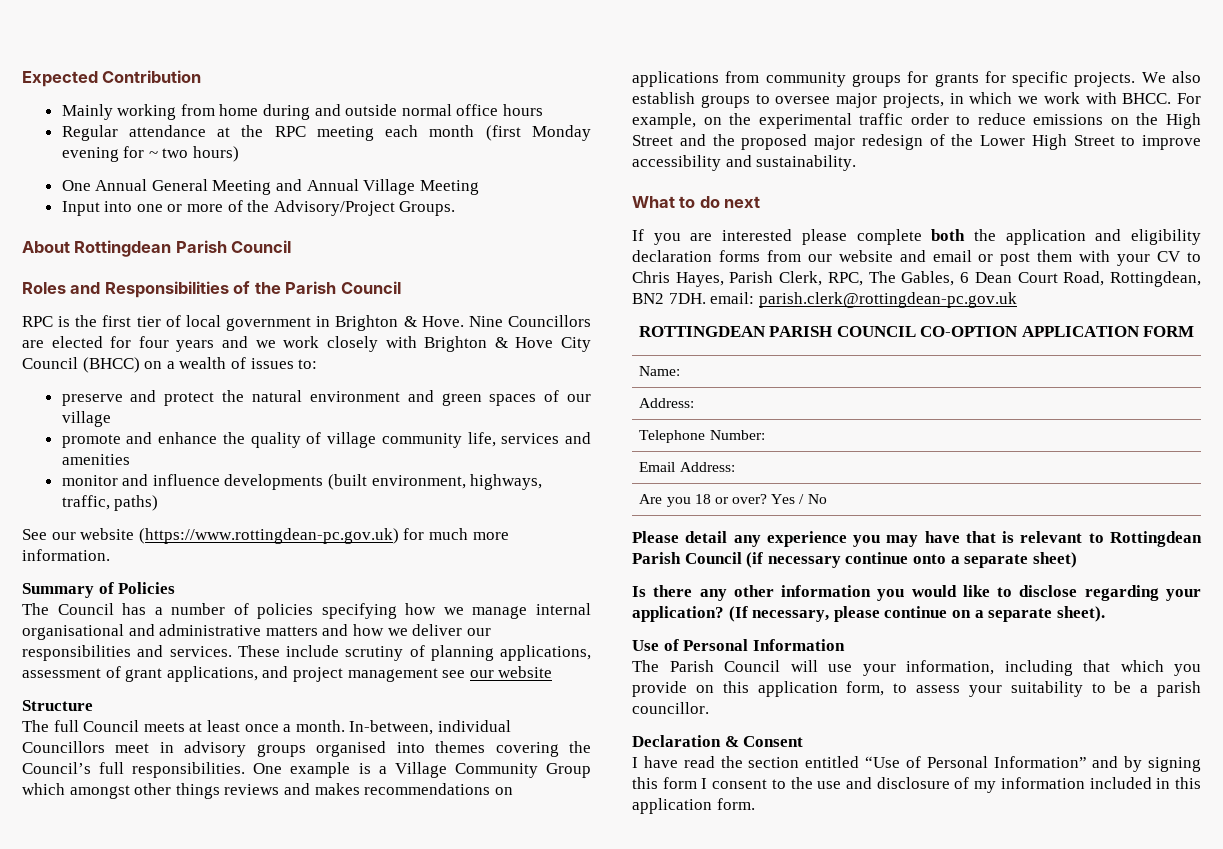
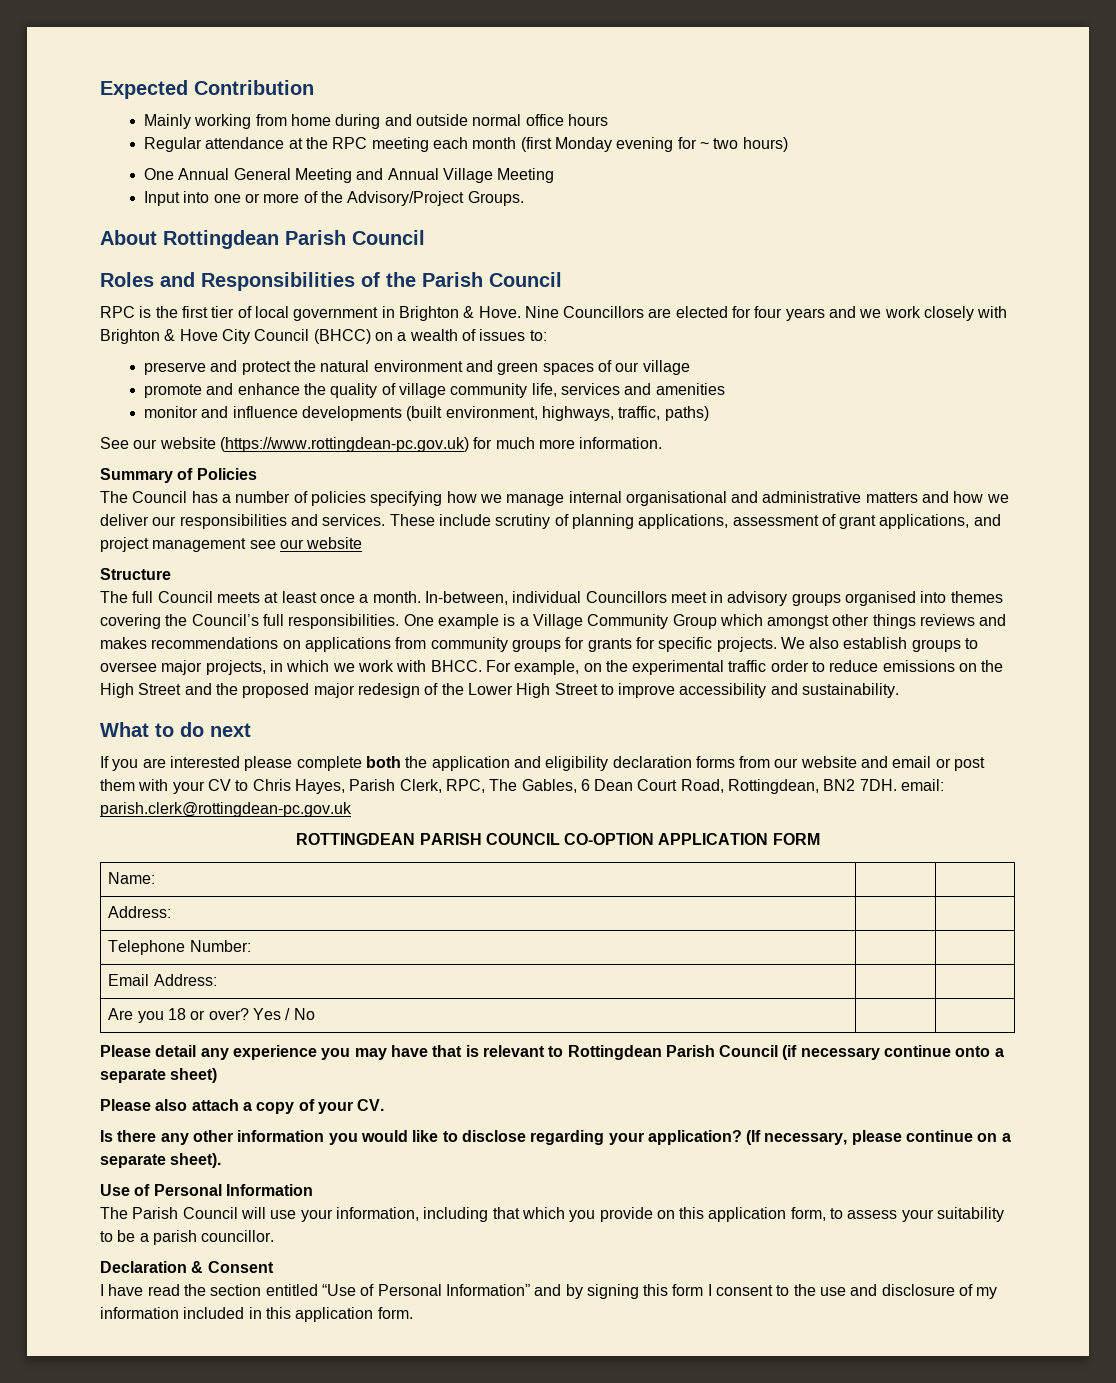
+ Please also attach a copy of your CV.

